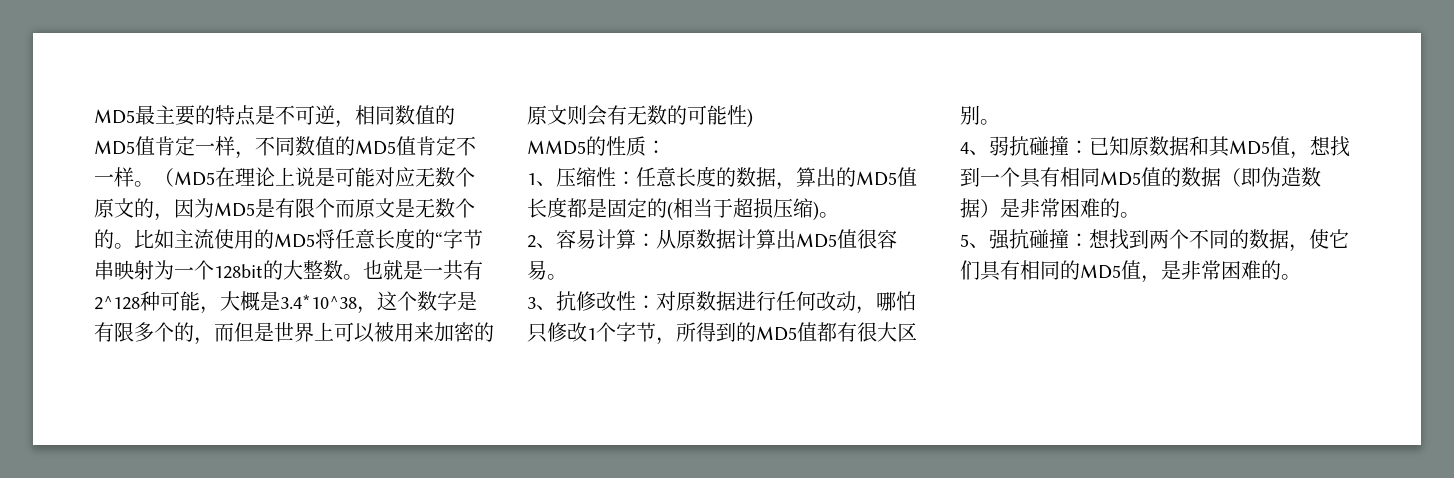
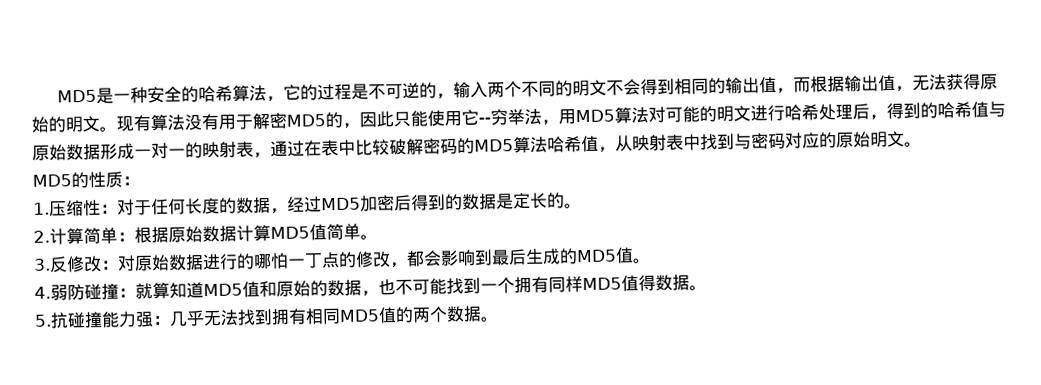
- MD5最主要的特点是不可逆，相同数值的MD5值肯定一样，不同数值的MD5值肯定不一样。（MD5在理论上说是可能对应无数个原文的，因为MD5是有限个而原文是无数个的。比如主流使用的MD5将任意长度的“字节串映射为一个128bit的大整数。也就是一共有2^128种可能，大概是3.4*10^38，这个数字是有限多个的，而但是世界上可以被用来加密的原文则会有无数的可能性)
- MMD5的性质：
+ MD5是一种安全的哈希算法，它的过程是不可逆的，输入两个不同的明文不会得到相同的输出值，而根据输出值，无法获得原始的明文。现有算法没有用于解密MD5的，因此只能使用它--穷举法，用MD5算法对可能的明文进行哈希处理后，得到的哈希值与原始数据形成一对一的映射表，通过在表中比较破解密码的MD5算法哈希值，从映射表中找到与密码对应的原始明文。
+ MD5的性质：
- 1、压缩性：任意长度的数据，算出的MD5值长度都是固定的(相当于超损压缩)。
- 2、容易计算：从原数据计算出MD5值很容易。
- 3、抗修改性：对原数据进行任何改动，哪怕只修改1个字节，所得到的MD5值都有很大区别。
- 4、弱抗碰撞：已知原数据和其MD5值，想找到一个具有相同MD5值的数据（即伪造数据）是非常困难的。
- 5、强抗碰撞：想找到两个不同的数据，使它们具有相同的MD5值，是非常困难的。
+ 1.压缩性：对于任何长度的数据，经过MD5加密后得到的数据是定长的。
+ 2.计算简单：根据原始数据计算MD5值简单。
+ 3.反修改：对原始数据进行的哪怕一丁点的修改，都会影响到最后生成的MD5值。
+ 4.弱防碰撞：就算知道MD5值和原始的数据，也不可能找到一个拥有同样MD5值得数据。
+ 5.抗碰撞能力强：几乎无法找到拥有相同MD5值的两个数据。

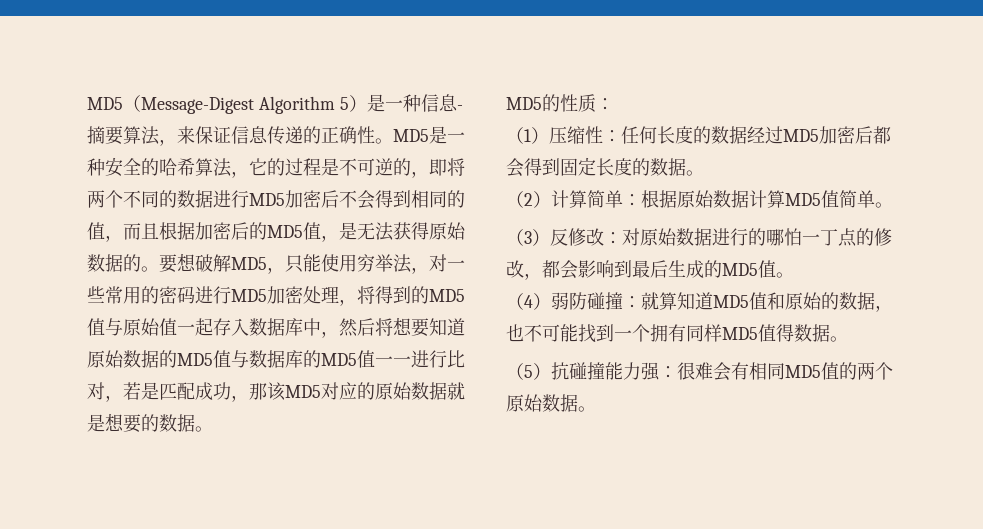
- MD5是一种安全的哈希算法，它的过程是不可逆的，输入两个不同的明文不会得到相同的输出值，而根据输出值，无法获得原始的明文。现有算法没有用于解密MD5的，因此只能使用它--穷举法，用MD5算法对可能的明文进行哈希处理后，得到的哈希值与原始数据形成一对一的映射表，通过在表中比较破解密码的MD5算法哈希值，从映射表中找到与密码对应的原始明文。
+ MD5（Message-Digest Algorithm 5）是一种信息-摘要算法，来保证信息传递的正确性。MD5是一种安全的哈希算法，它的过程是不可逆的，即将两个不同的数据进行MD5加密后不会得到相同的值，而且根据加密后的MD5值，是无法获得原始数据的。要想破解MD5，只能使用穷举法，对一些常用的密码进行MD5加密处理，将得到的MD5值与原始值一起存入数据库中，然后将想要知道原始数据的MD5值与数据库的MD5值一一进行比对，若是匹配成功，那该MD5对应的原始数据就是想要的数据。
- 1.压缩性：对于任何长度的数据，经过MD5加密后得到的数据是定长的。
- 2.计算简单：根据原始数据计算MD5值简单。
+ （1）压缩性：任何长度的数据经过MD5加密后都会得到固定长度的数据。
+ （2）计算简单：根据原始数据计算MD5值简单。
- 3.反修改：对原始数据进行的哪怕一丁点的修改，都会影响到最后生成的MD5值。
+ （3）反修改：对原始数据进行的哪怕一丁点的修改，都会影响到最后生成的MD5值。
- 4.弱防碰撞：就算知道MD5值和原始的数据，也不可能找到一个拥有同样MD5值得数据。
+ （4）弱防碰撞：就算知道MD5值和原始的数据，也不可能找到一个拥有同样MD5值得数据。
- 5.抗碰撞能力强：几乎无法找到拥有相同MD5值的两个数据。
+ （5）抗碰撞能力强：很难会有相同MD5值的两个原始数据。

